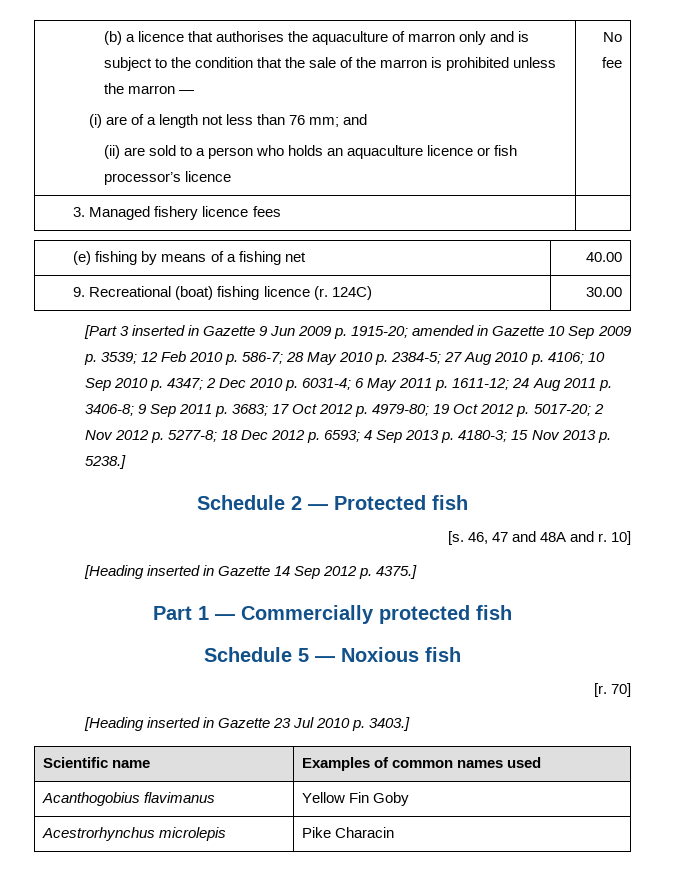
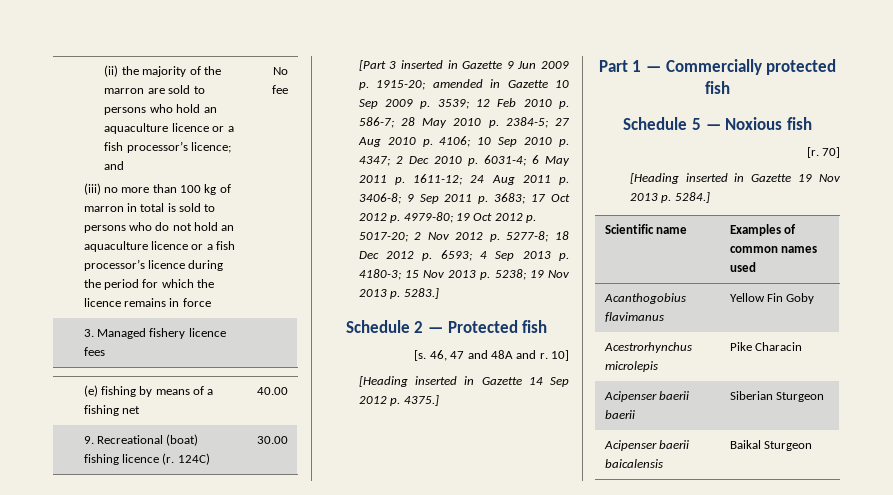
- (b) a licence that authorises the aquaculture of marron only and is subject to the condition that the sale of the marron is prohibited unless the marron —
- (i) are of a length not less than 76 mm; and
- (ii) are sold to a person who holds an aquaculture licence or fish processor’s licence
+ (ii) the majority of the marron are sold to persons who hold an aquaculture licence or a fish processor’s licence; and
+ (iii) no more than 100 kg of marron in total is sold to persons who do not hold an aquaculture licence or a fish processor’s licence during the period for which the licence remains in force
- 15 Nov 2013 p. 5238.]
+ 15 Nov 2013 p. 5238; 19 Nov 2013 p. 5283.]
- [Heading inserted in Gazette 23 Jul 2010 p. 3403.]
+ [Heading inserted in Gazette 19 Nov 2013 p. 5284.]
+ Acipenser baerii baerii | Siberian Sturgeon
+ Acipenser baerii baicalensis | Baikal Sturgeon

